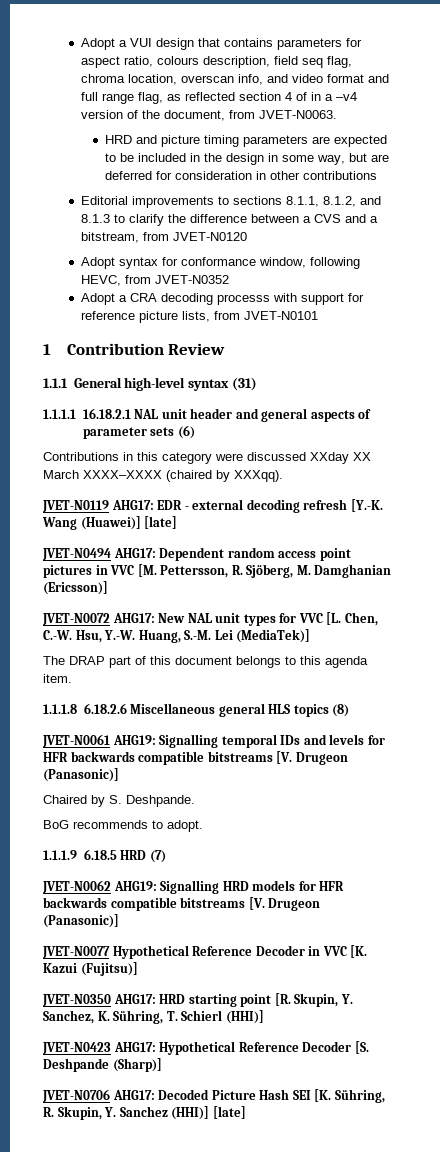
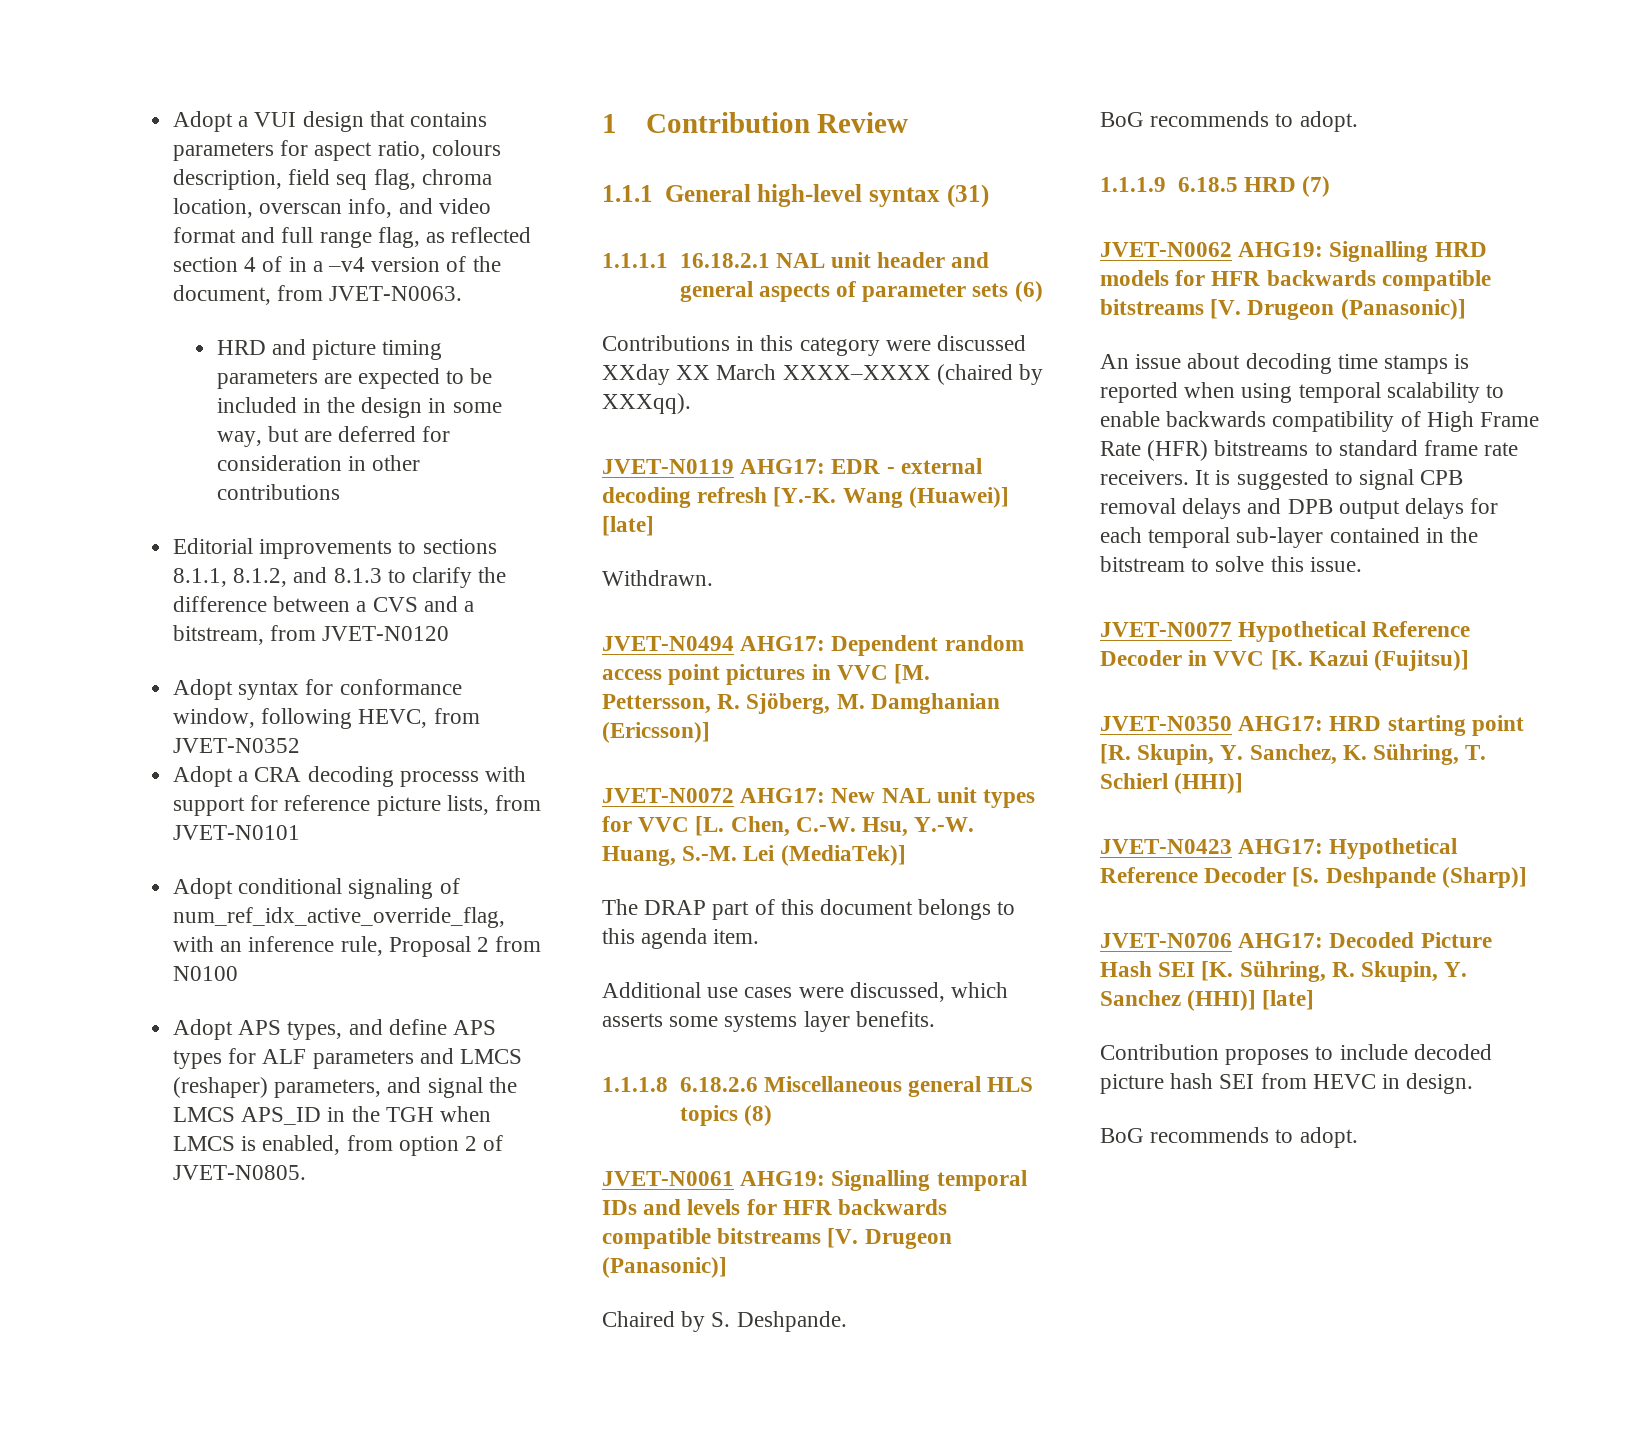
+ Adopt conditional signaling of num_ref_idx_active_override_flag, with an inference rule, Proposal 2 from N0100
+ Adopt APS types, and define APS types for ALF parameters and LMCS (reshaper) parameters, and signal the LMCS APS_ID in the TGH when LMCS is enabled, from option 2 of JVET-N0805.
+ Withdrawn.
+ Additional use cases were discussed, which asserts some systems layer benefits.
+ An issue about decoding time stamps is reported when using temporal scalability to enable backwards compatibility of High Frame Rate (HFR) bitstreams to standard frame rate receivers. It is suggested to signal CPB removal delays and DPB output delays for each temporal sub-layer contained in the bitstream to solve this issue.
+ Contribution proposes to include decoded picture hash SEI from HEVC in design.
+ BoG recommends to adopt.

